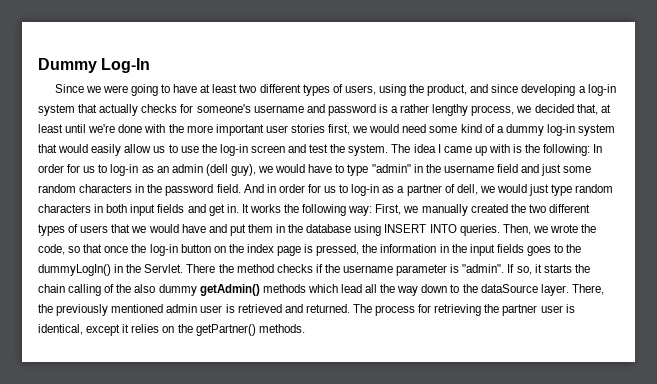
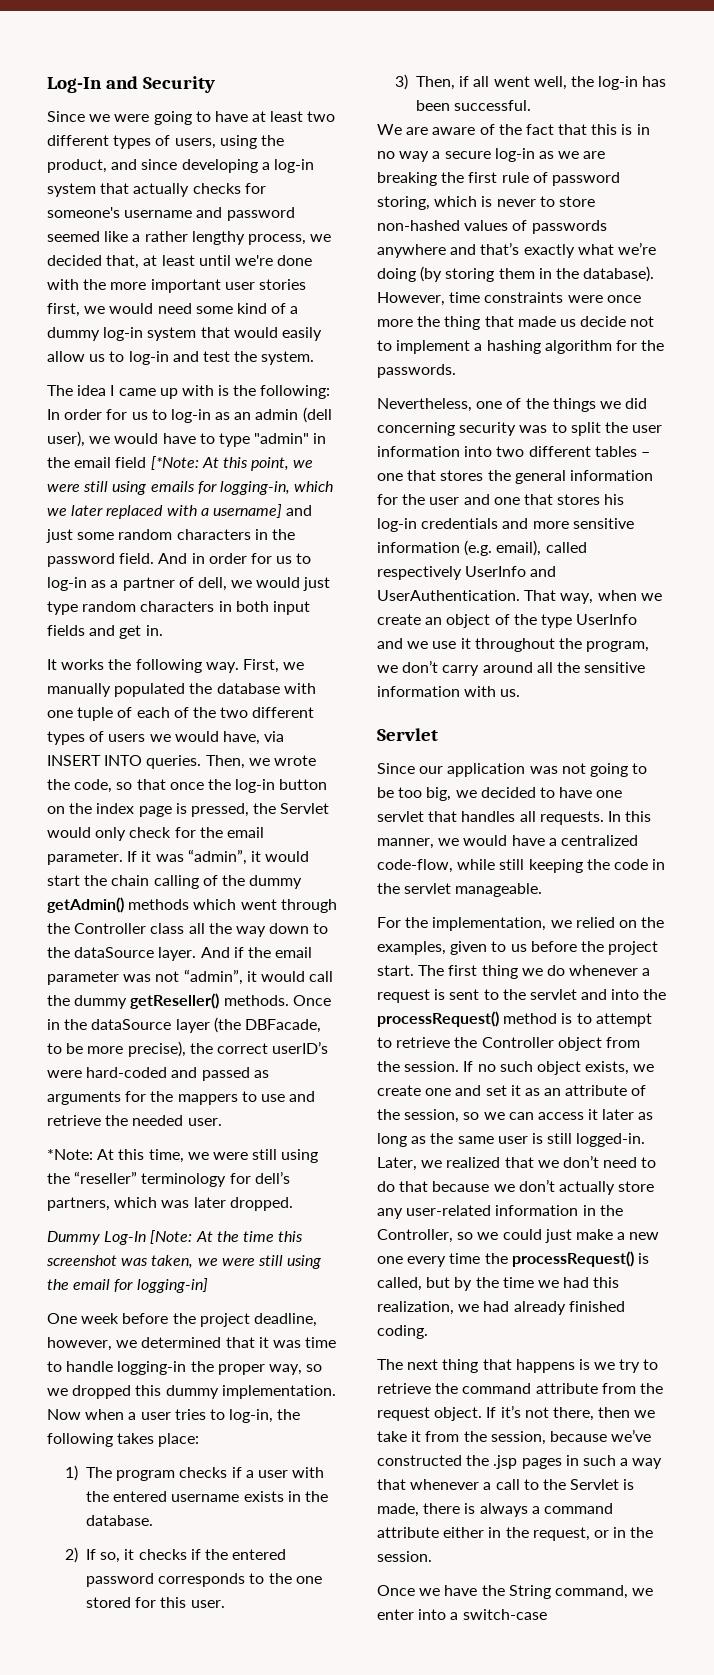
- Dummy Log-In
+ Log-In and Security
- Since we were going to have at least two different types of users, using the product, and since developing a log-in system that actually checks for someone's username and password is a rather lengthy process, we decided that, at least until we're done with the more important user stories first, we would need some kind of a dummy log-in system that would easily allow us to use the log-in screen and test the system. The idea I came up with is the following:
+ Since we were going to have at least two different types of users, using the product, and since developing a log-in system that actually checks for someone's username and password seemed like a rather lengthy process, we decided that, at least until we're done with the more important user stories first, we would need some kind of a dummy log-in system that would easily allow us to log-in and test the system.
+ The idea I came up with is the following:
- In order for us to log-in as an admin (dell guy), we would have to type "admin" in the username field and just some random characters in the password field.
+ In order for us to log-in as an admin (dell user), we would have to type "admin" in the email field [*Note: At this point, we were still using emails for logging-in, which we later replaced with a username] and just some random characters in the password field.
- And in order for us to log-in as a partner of dell, we would just type random characters in both input fields and get in. It works the following way: First, we manually created the two different types of users that we would have and put them in the database using INSERT INTO queries.
+ And in order for us to log-in as a partner of dell, we would just type random characters in both input fields and get in.
+ It works the following way. First, we manually populated the database with one tuple of each of the two different types of users we would have, via INSERT INTO queries.
- Then, we wrote the code, so that once the log-in button on the index page is pressed, the information in the input fields goes to the dummyLogIn() in the Servlet. There the method checks if the username parameter is "admin". If so, it starts the chain calling of the also dummy getAdmin() methods which lead all the way down to the dataSource layer.
+ Then, we wrote the code, so that once the log-in button on the index page is pressed, the Servlet would only check for the email parameter. If it was “admin”, it would start the chain calling of the dummy getAdmin() methods which went through the Controller class all the way down to the dataSource layer.
- There, the previously mentioned admin user is retrieved and returned. The process for retrieving the partner user is identical, except it relies on the getPartner() methods.
+ And if the email parameter was not “admin”, it would call the dummy getReseller() methods. Once in the dataSource layer (the DBFacade, to be more precise), the correct userID’s were hard-coded and passed as arguments for the mappers to use and retrieve the needed user.
+ *Note: At this time, we were still using the “reseller” terminology for dell’s partners, which was later dropped.
+ Dummy Log-In [Note: At the time this screenshot was taken, we were still using the email for logging-in]
+ One week before the project deadline, however, we determined that it was time to handle logging-in the proper way, so we dropped this dummy implementation. Now when a user tries to log-in, the following takes place:
+ 1) The program checks if a user with the entered username exists in the database.
+ 2) If so, it checks if the entered password corresponds to the one stored for this user.
+ 3) Then, if all went well, the log-in has been successful.
+ We are aware of the fact that this is in no way a secure log-in as we are breaking the first rule of password storing, which is never to store non-hashed values of passwords anywhere and that’s exactly what we’re doing (by storing them in the database). However, time constraints were once more the thing that made us decide not to implement a hashing algorithm for the passwords.
+ Nevertheless, one of the things we did concerning security was to split the user information into two different tables – one that stores the general information for the user and one that stores his log-in credentials and more sensitive information (e.g. email), called respectively UserInfo and UserAuthentication. That way, when we create an object of the type UserInfo and we use it throughout the program, we don’t carry around all the sensitive information with us.
+ Servlet
+ Since our application was not going to be too big, we decided to have one servlet that handles all requests. In this manner, we would have a centralized code-flow, while still keeping the code in the servlet manageable.
+ For the implementation, we relied on the examples, given to us before the project start. The first thing we do whenever a request is sent to the servlet and into the processRequest() method is to attempt to retrieve the Controller object from the session. If no such object exists, we create one and set it as an attribute of the session, so we can access it later as long as the same user is still logged-in. Later, we realized that we don’t need to do that because we don’t actually store any user-related information in the Controller, so we could just make a new one every time the processRequest() is called, but by the time we had this realization, we had already finished coding.
+ The next thing that happens is we try to retrieve the command attribute from the request object. If it’s not there, then we take it from the session, because we’ve constructed the .jsp pages in such a way that whenever a call to the Servlet is made, there is always a command attribute either in the request, or in the session.
+ Once we have the String command, we enter into a switch-case

